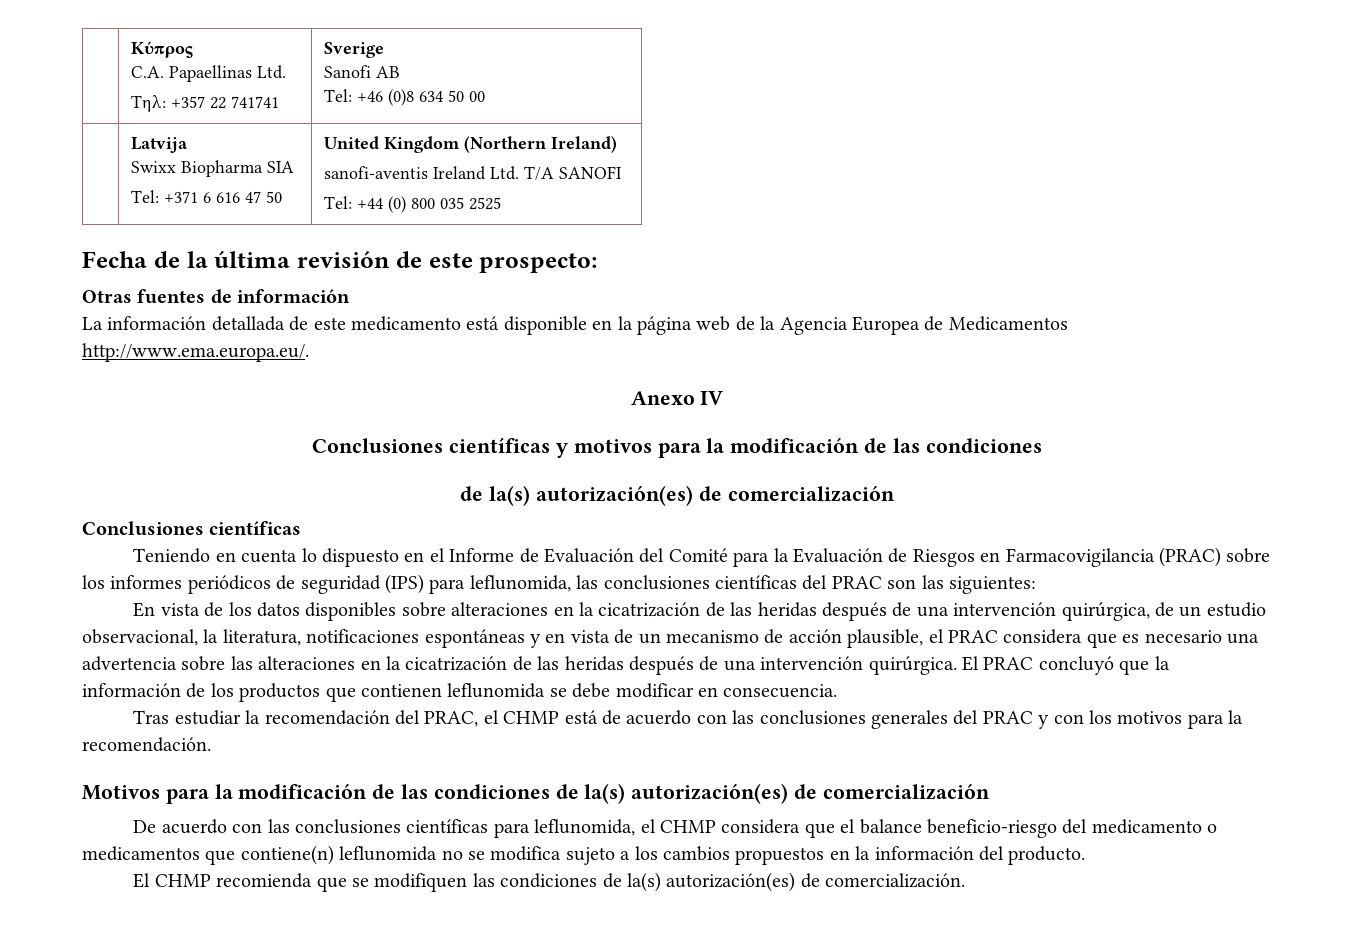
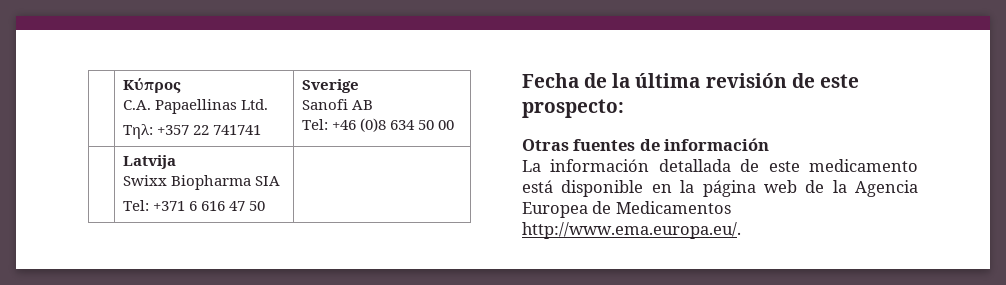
  | Latvija
  Swixx Biopharma SIA
- Tel: +371 6 616 47 50 | United Kingdom (Northern Ireland)
- sanofi-aventis Ireland Ltd. T/A SANOFI
- Tel: +44 (0) 800 035 2525
+ Tel: +371 6 616 47 50 |
- Anexo IV
- Conclusiones científicas y motivos para la modificación de las condiciones
- de la(s) autorización(es) de comercialización
- Conclusiones científicas
- Teniendo en cuenta lo dispuesto en el Informe de Evaluación del Comité para la Evaluación de Riesgos en Farmacovigilancia (PRAC) sobre los informes periódicos de seguridad (IPS) para leflunomida, las conclusiones científicas del PRAC son las siguientes:
- En vista de los datos disponibles sobre alteraciones en la cicatrización de las heridas después de una intervención quirúrgica, de un estudio observacional, la literatura, notificaciones espontáneas y en vista de un mecanismo de acción plausible, el PRAC considera que es necesario una advertencia sobre las alteraciones en la cicatrización de las heridas después de una intervención quirúrgica. El PRAC concluyó que la información de los productos que contienen leflunomida se debe modificar en consecuencia.
- Tras estudiar la recomendación del PRAC, el CHMP está de acuerdo con las conclusiones generales del PRAC y con los motivos para la recomendación.
- Motivos para la modificación de las condiciones de la(s) autorización(es) de comercialización
- De acuerdo con las conclusiones científicas para leflunomida, el CHMP considera que el balance beneficio-riesgo del medicamento o medicamentos que contiene(n) leflunomida no se modifica sujeto a los cambios propuestos en la información del producto.
- El CHMP recomienda que se modifiquen las condiciones de la(s) autorización(es) de comercialización.

